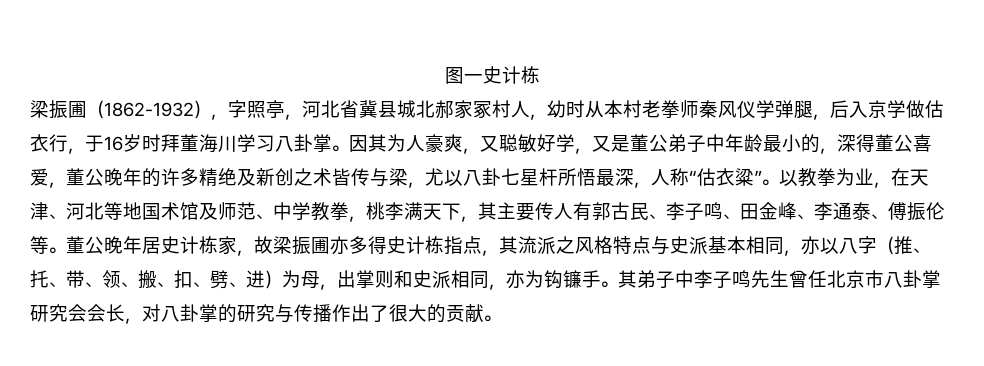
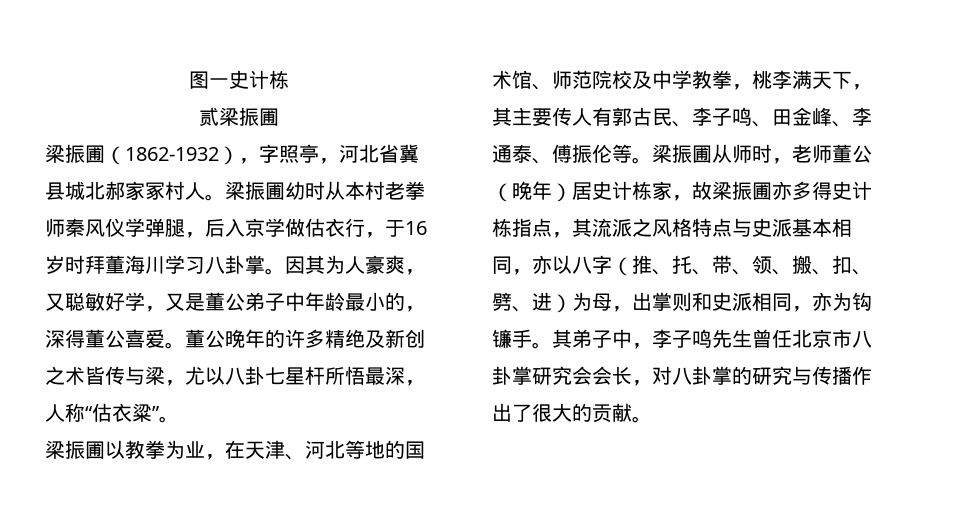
+ 贰梁振圃
- 梁振圃（1862-1932），字照亭，河北省冀县城北郝家冢村人，幼时从本村老拳师秦风仪学弹腿，后入京学做估衣行，于16岁时拜董海川学习八卦掌。
+ 梁振圃（1862-1932），字照亭，河北省冀县城北郝家冢村人。梁振圃幼时从本村老拳师秦风仪学弹腿，后入京学做估衣行，于16岁时拜董海川学习八卦掌。
- 因其为人豪爽，又聪敏好学，又是董公弟子中年龄最小的，深得董公喜爱，董公晚年的许多精绝及新创之术皆传与梁，尤以八卦七星杆所悟最深，人称“估衣粱”。以教拳为业，在天津、河北等地国术馆及师范、中学教拳，桃李满天下，其主要传人有郭古民、李子鸣、田金峰、李通泰、傅振伦等。
+ 因其为人豪爽，又聪敏好学，又是董公弟子中年龄最小的，深得董公喜爱。董公晚年的许多精绝及新创之术皆传与梁，尤以八卦七星杆所悟最深，人称“估衣粱”。
+ 梁振圃以教拳为业，在天津、河北等地的国术馆、师范院校及中学教拳，桃李满天下，其主要传人有郭古民、李子鸣、田金峰、李通泰、傅振伦等。
- 董公晚年居史计栋家，故梁振圃亦多得史计栋指点，其流派之风格特点与史派基本相同，亦以八字（推、托、带、领、搬、扣、劈、进）为母，出掌则和史派相同，亦为钩镰手。
+ 梁振圃从师时，老师董公（晚年）居史计栋家，故梁振圃亦多得史计栋指点，其流派之风格特点与史派基本相同，亦以八字（推、托、带、领、搬、扣、劈、进）为母，出掌则和史派相同，亦为钩镰手。
- 其弟子中李子鸣先生曾任北京市八卦掌研究会会长，对八卦掌的研究与传播作出了很大的贡献。
+ 其弟子中，李子鸣先生曾任北京市八卦掌研究会会长，对八卦掌的研究与传播作出了很大的贡献。

